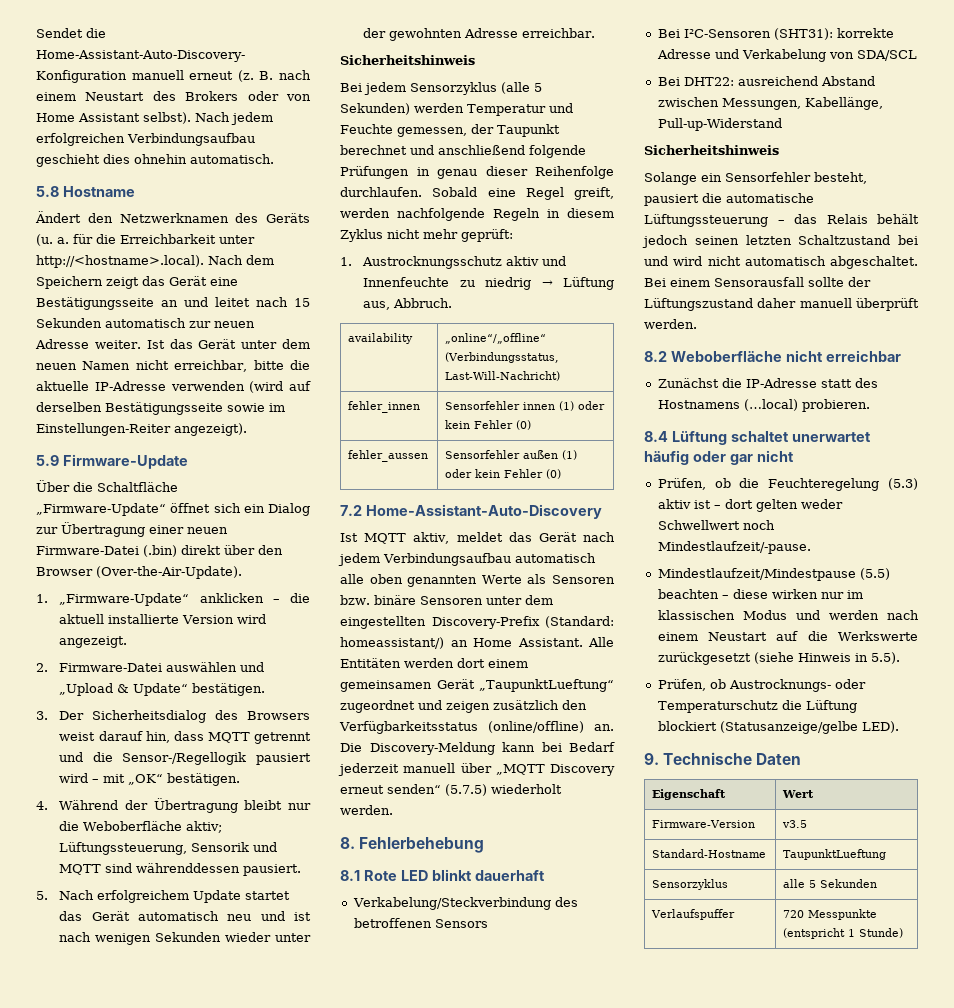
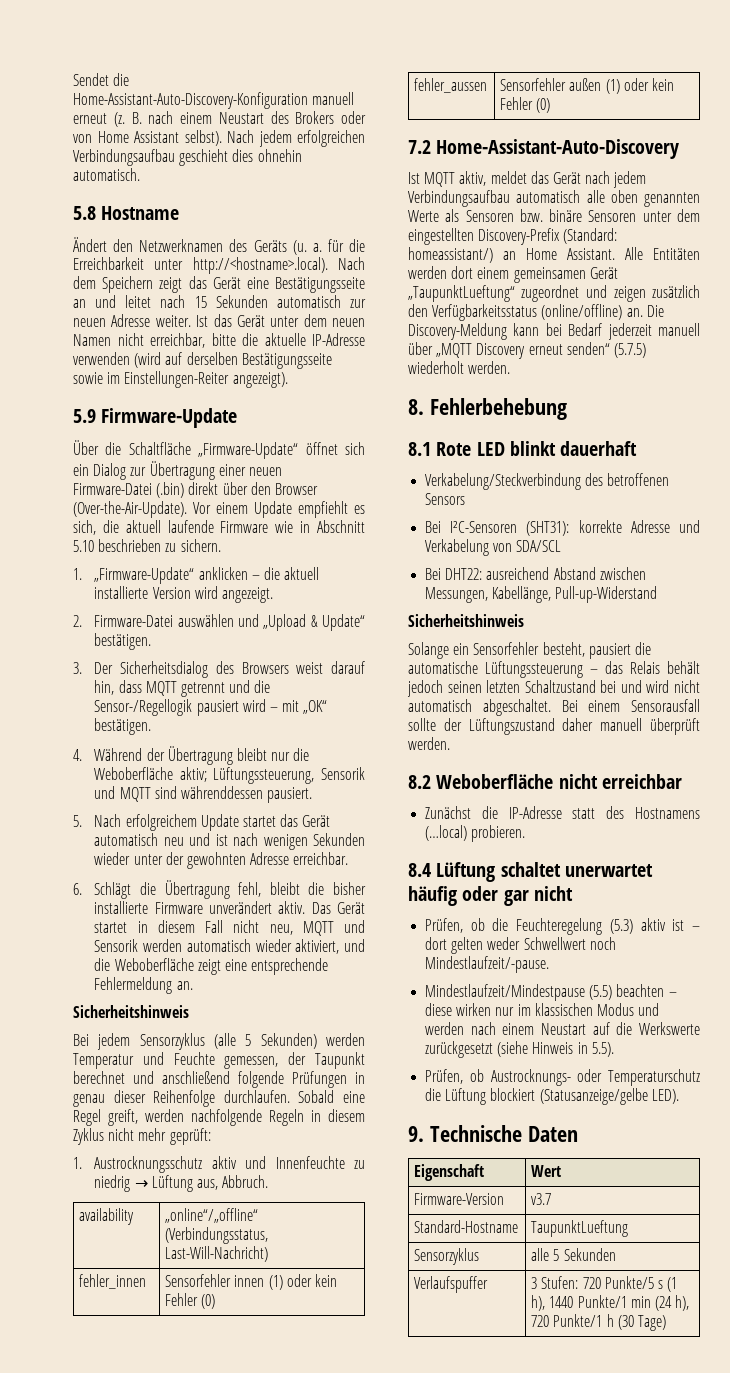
+ Vor einem Update empfiehlt es sich, die aktuell laufende Firmware wie in Abschnitt 5.10 beschrieben zu sichern.
+ 6. Schlägt die Übertragung fehl, bleibt die bisher installierte Firmware unverändert aktiv. Das Gerät startet in diesem Fall nicht neu, MQTT und Sensorik werden automatisch wieder aktiviert, und die Weboberfläche zeigt eine entsprechende Fehlermeldung an.
- Firmware-Version | v3.5
+ Firmware-Version | v3.7
- Verlaufspuffer | 720 Messpunkte (entspricht 1 Stunde)
+ Verlaufspuffer | 3 Stufen: 720 Punkte/5 s (1 h), 1440 Punkte/1 min (24 h), 720 Punkte/1 h (30 Tage)

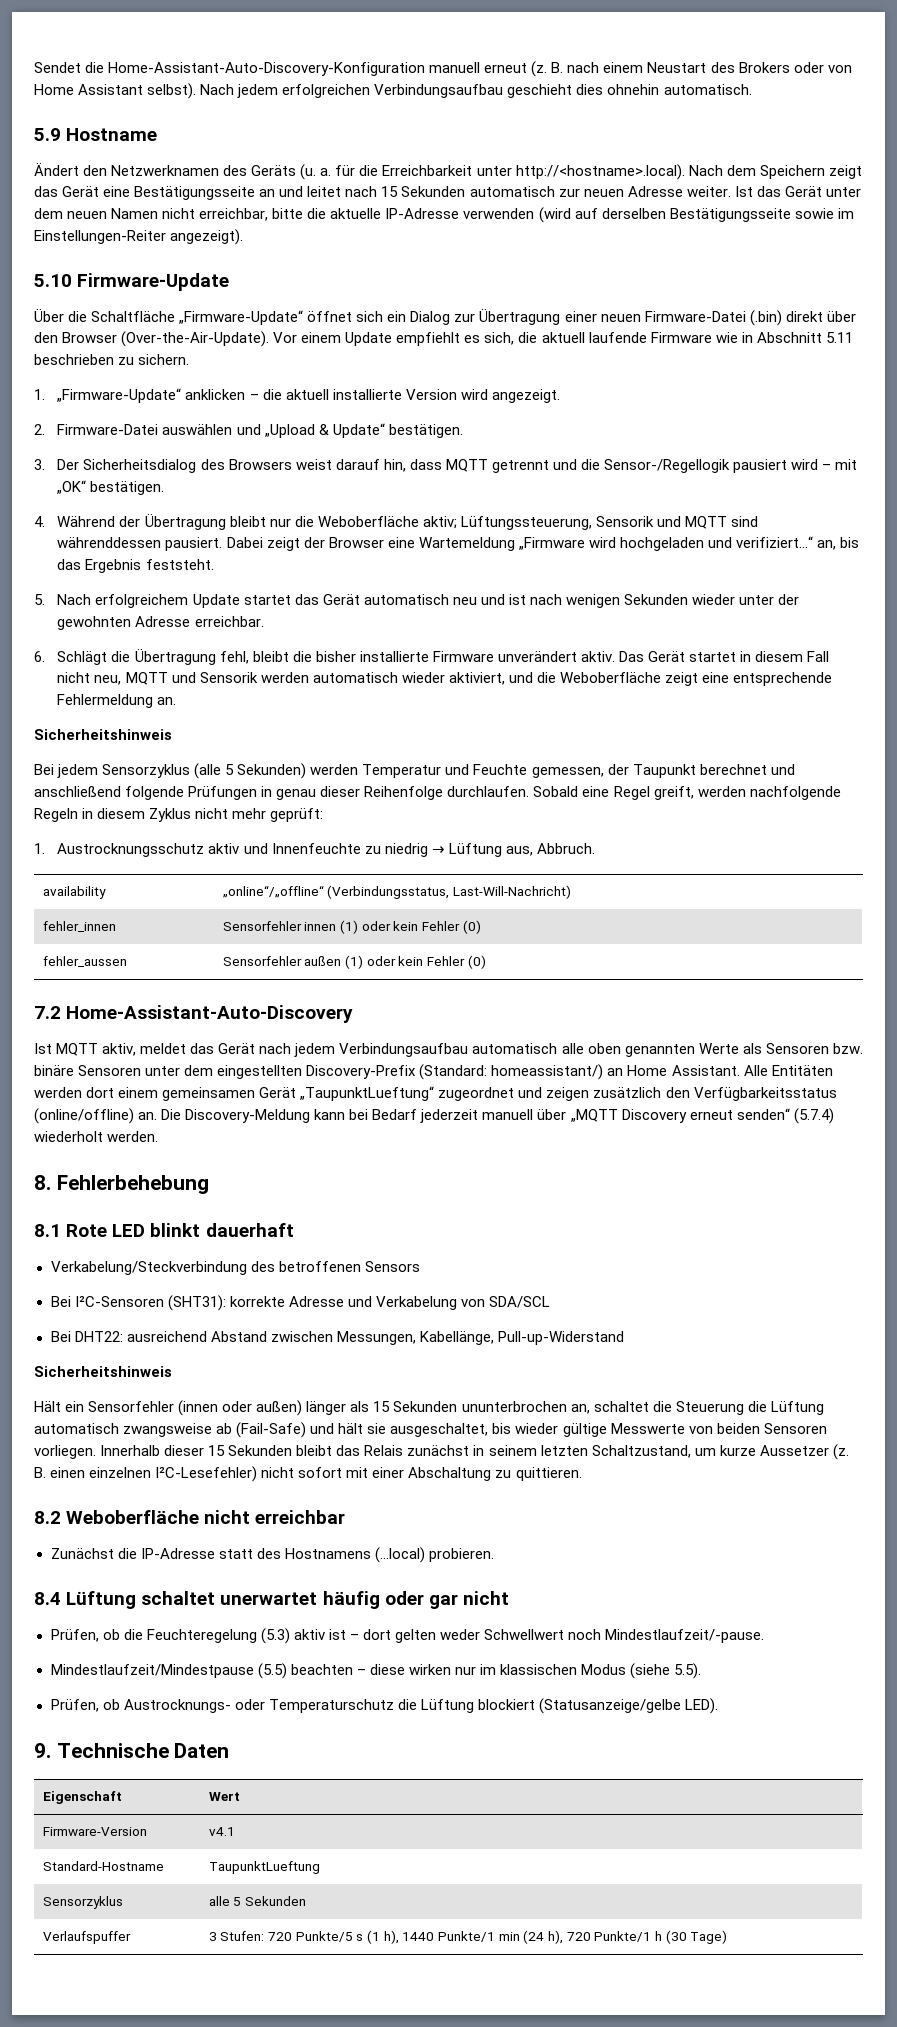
- 5.8 Hostname
+ 5.9 Hostname
- 5.9 Firmware-Update
+ 5.10 Firmware-Update
- Vor einem Update empfiehlt es sich, die aktuell laufende Firmware wie in Abschnitt 5.10 beschrieben zu sichern.
+ Vor einem Update empfiehlt es sich, die aktuell laufende Firmware wie in Abschnitt 5.11 beschrieben zu sichern.
+ Dabei zeigt der Browser eine Wartemeldung „Firmware wird hochgeladen und verifiziert…“ an, bis das Ergebnis feststeht.
- Die Discovery-Meldung kann bei Bedarf jederzeit manuell über „MQTT Discovery erneut senden“ (5.7.5) wiederholt werden.
+ Die Discovery-Meldung kann bei Bedarf jederzeit manuell über „MQTT Discovery erneut senden“ (5.7.4) wiederholt werden.
- Solange ein Sensorfehler besteht, pausiert die automatische Lüftungssteuerung – das Relais behält jedoch seinen letzten Schaltzustand bei und wird nicht automatisch abgeschaltet. Bei einem Sensorausfall sollte der Lüftungszustand daher manuell überprüft werden.
+ Hält ein Sensorfehler (innen oder außen) länger als 15 Sekunden ununterbrochen an, schaltet die Steuerung die Lüftung automatisch zwangsweise ab (Fail-Safe) und hält sie ausgeschaltet, bis wieder gültige Messwerte von beiden Sensoren vorliegen. Innerhalb dieser 15 Sekunden bleibt das Relais zunächst in seinem letzten Schaltzustand, um kurze Aussetzer (z. B. einen einzelnen I²C-Lesefehler) nicht sofort mit einer Abschaltung zu quittieren.
- Mindestlaufzeit/Mindestpause (5.5) beachten – diese wirken nur im klassischen Modus und werden nach einem Neustart auf die Werkswerte zurückgesetzt (siehe Hinweis in 5.5).
+ Mindestlaufzeit/Mindestpause (5.5) beachten – diese wirken nur im klassischen Modus (siehe 5.5).
- Firmware-Version | v3.7
+ Firmware-Version | v4.1

